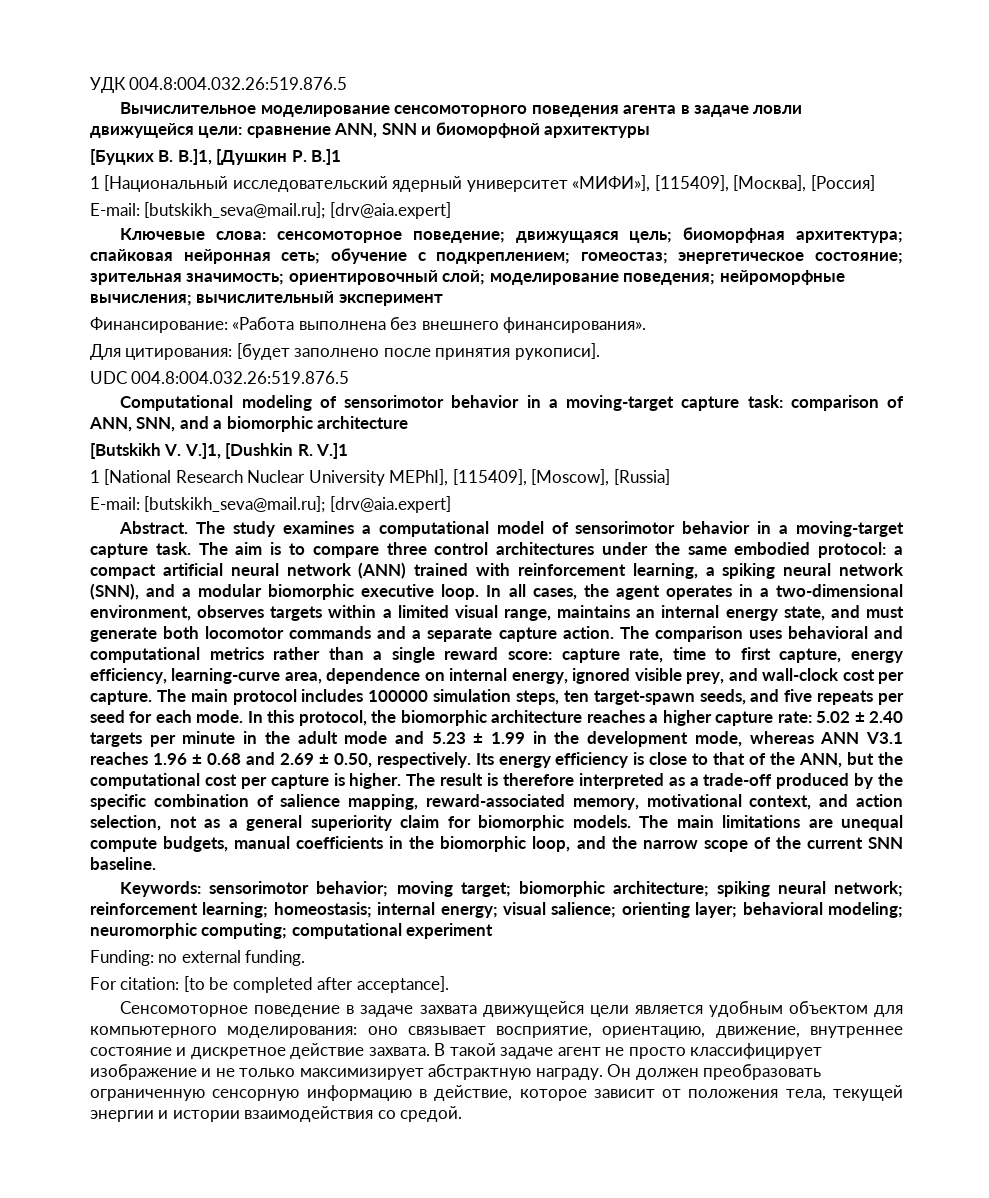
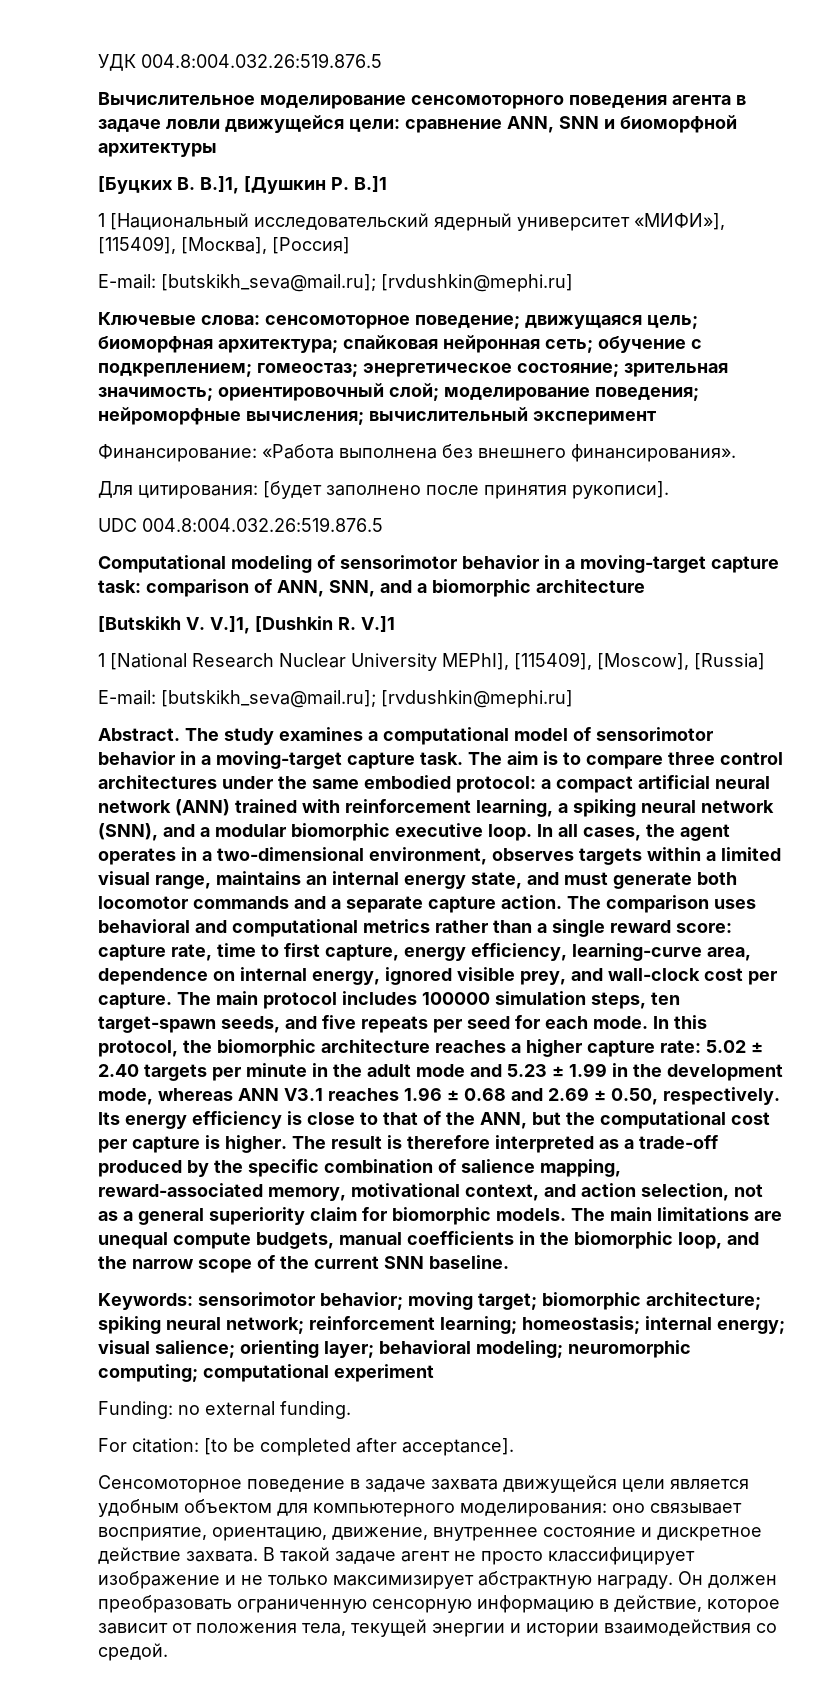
  1 [Национальный исследовательский ядерный университет «МИФИ»], [115409], [Москва], [Россия]
- E-mail: [butskikh_seva@mail.ru]; [drv@aia.expert]
+ E-mail: [butskikh_seva@mail.ru]; [rvdushkin@mephi.ru]
  1 [National Research Nuclear University MEPhI], [115409], [Moscow], [Russia]
- E-mail: [butskikh_seva@mail.ru]; [drv@aia.expert]
+ E-mail: [butskikh_seva@mail.ru]; [rvdushkin@mephi.ru]

